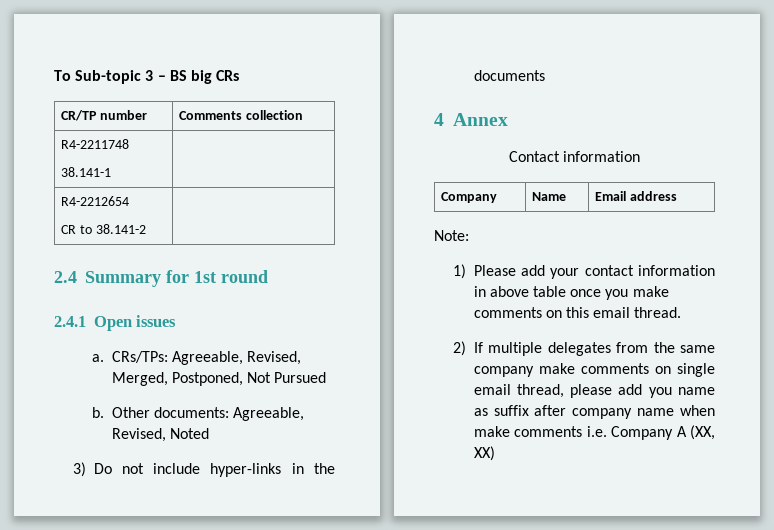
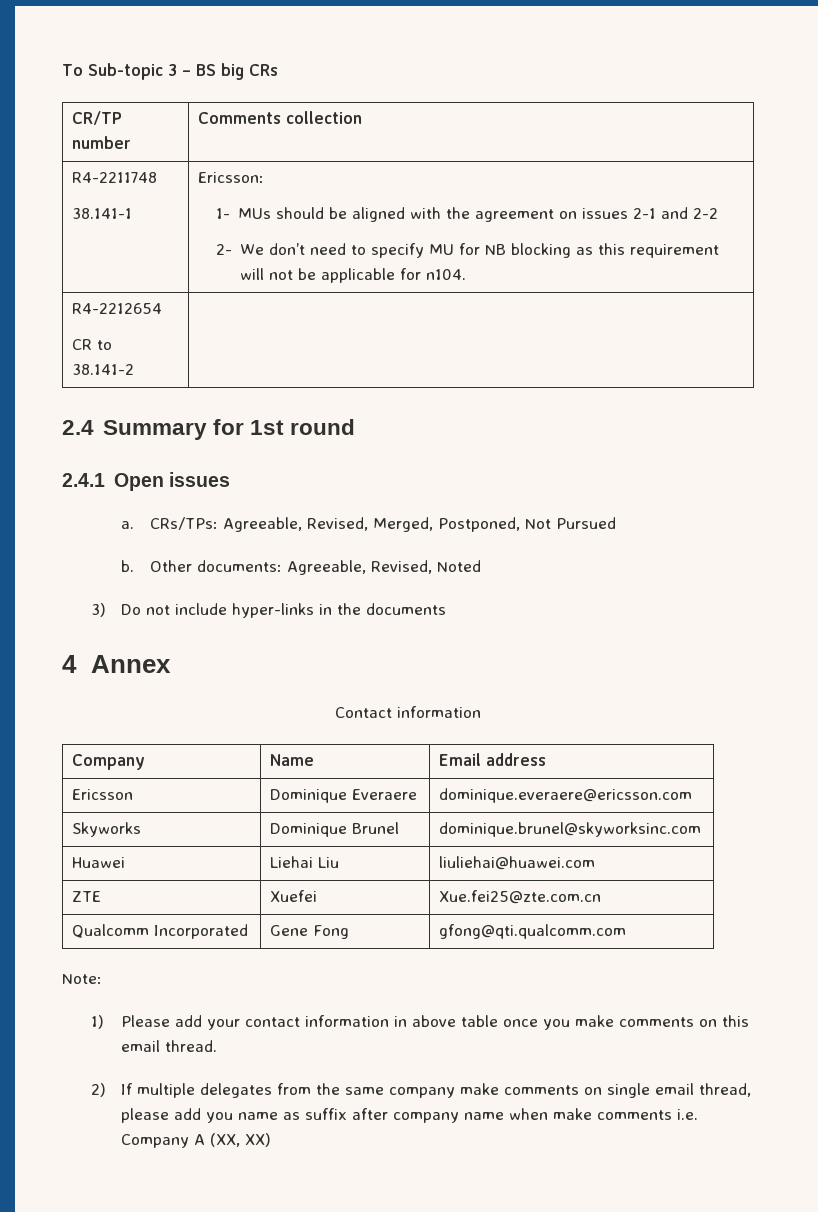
  R4-2211748
- 38.141-1 |
+ 38.141-1 | Ericsson:
+ 1- MUs should be aligned with the agreement on issues 2-1 and 2-2
+ 2- We don’t need to specify MU for NB blocking as this requirement will not be applicable for n104.
+ Ericsson | Dominique Everaere | dominique.everaere@ericsson.com
+ Skyworks | Dominique Brunel | dominique.brunel@skyworksinc.com
+ Huawei | Liehai Liu | liuliehai@huawei.com
+ ZTE | Xuefei | Xue.fei25@zte.com.cn
+ Qualcomm Incorporated | Gene Fong | gfong@qti.qualcomm.com

